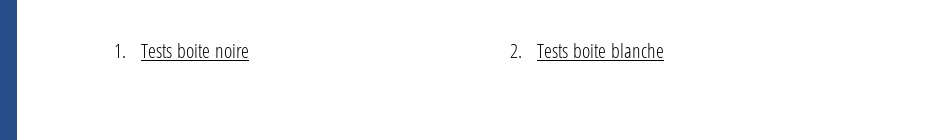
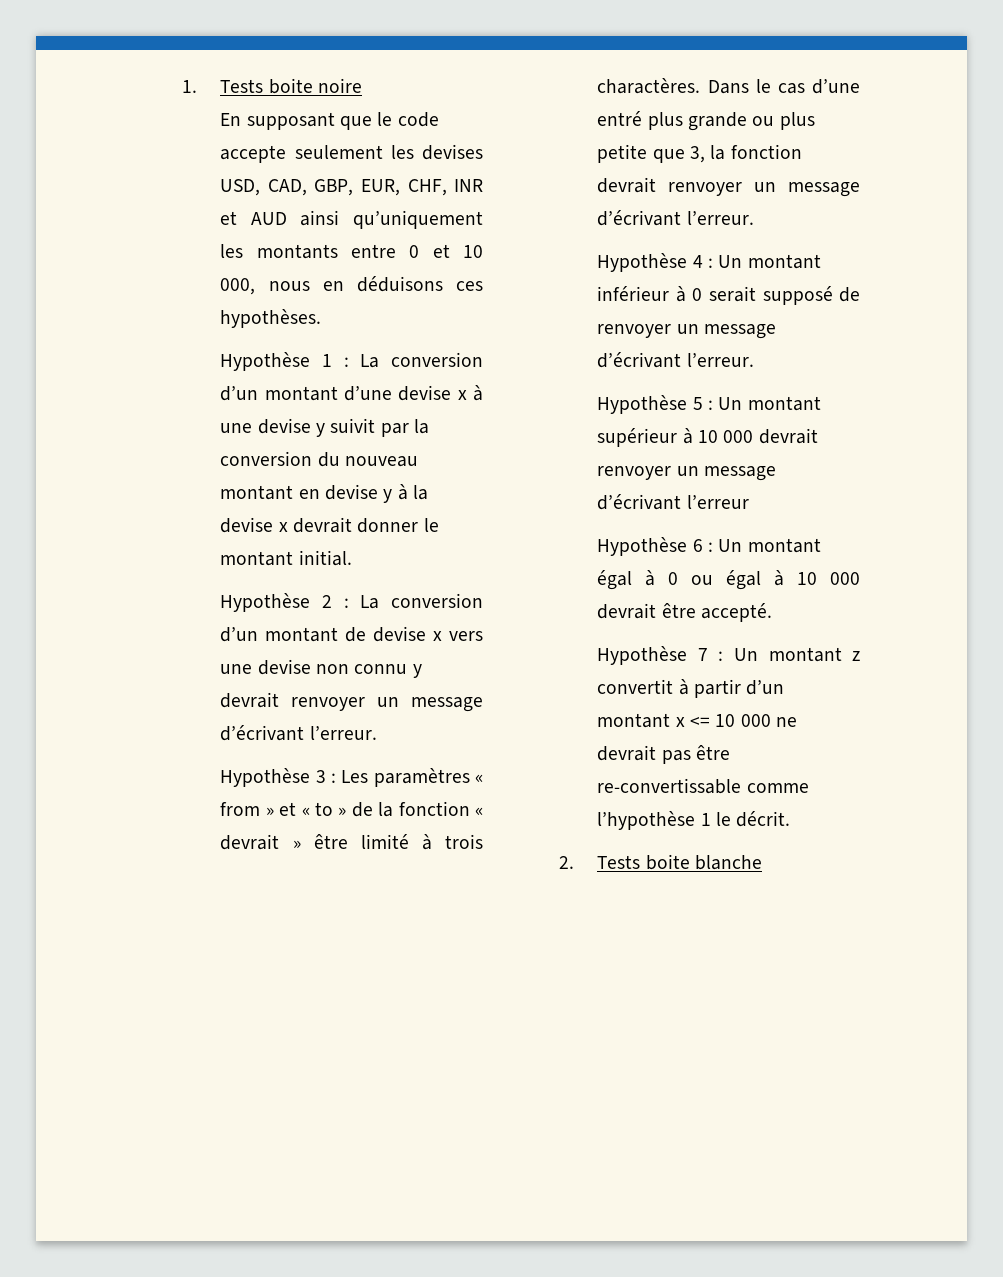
+ En supposant que le code accepte seulement les devises USD, CAD, GBP, EUR, CHF, INR et AUD ainsi qu’uniquement les montants entre 0 et 10 000, nous en déduisons ces hypothèses.
+ Hypothèse 1 : La conversion d’un montant d’une devise x à une devise y suivit par la conversion du nouveau montant en devise y à la devise x devrait donner le montant initial.
+ Hypothèse 2 : La conversion d’un montant de devise x vers une devise non connu y devrait renvoyer un message d’écrivant l’erreur.
+ Hypothèse 3 : Les paramètres « from » et « to » de la fonction « devrait » être limité à trois charactères. Dans le cas d’une entré plus grande ou plus petite que 3, la fonction devrait renvoyer un message d’écrivant l’erreur.
+ Hypothèse 4 : Un montant inférieur à 0 serait supposé de renvoyer un message d’écrivant l’erreur.
+ Hypothèse 5 : Un montant supérieur à 10 000 devrait renvoyer un message d’écrivant l’erreur
+ Hypothèse 6 : Un montant égal à 0 ou égal à 10 000 devrait être accepté.
+ Hypothèse 7 : Un montant z convertit à partir d’un montant x <= 10 000 ne devrait pas être re-convertissable comme l’hypothèse 1 le décrit.

